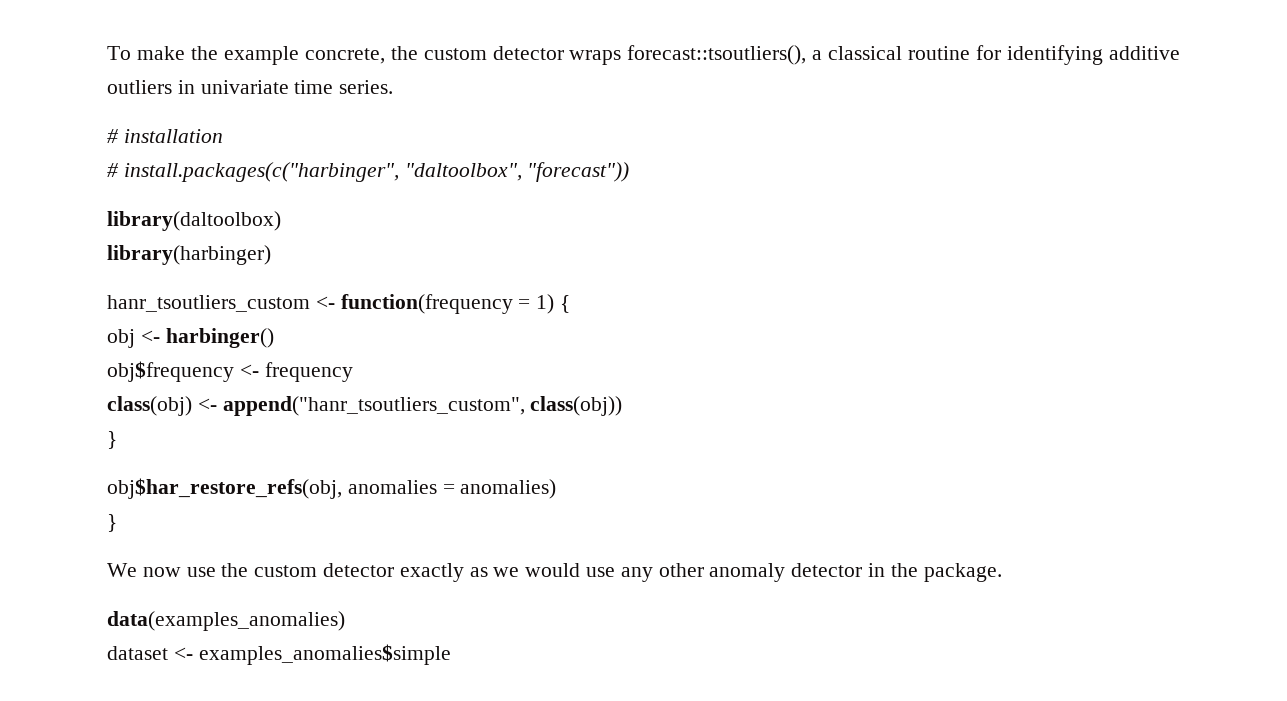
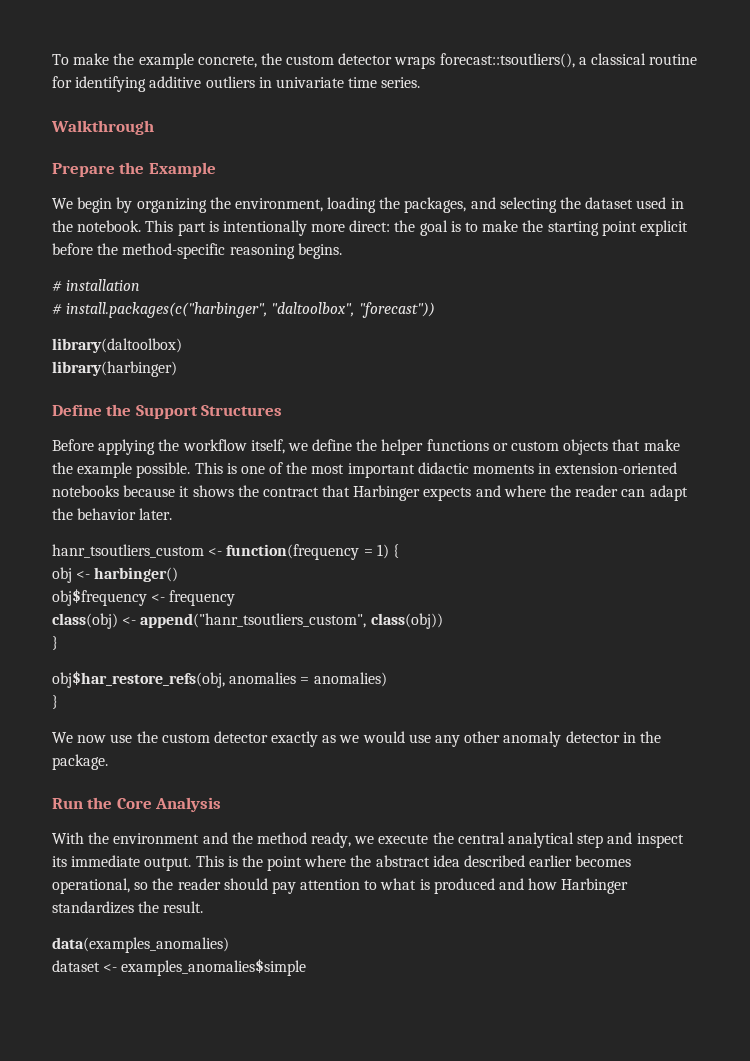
+ Walkthrough
+ Prepare the Example
+ We begin by organizing the environment, loading the packages, and selecting the dataset used in the notebook. This part is intentionally more direct: the goal is to make the starting point explicit before the method-specific reasoning begins.
+ Define the Support Structures
+ Before applying the workflow itself, we define the helper functions or custom objects that make the example possible. This is one of the most important didactic moments in extension-oriented notebooks because it shows the contract that Harbinger expects and where the reader can adapt the behavior later.
+ Run the Core Analysis
+ With the environment and the method ready, we execute the central analytical step and inspect its immediate output. This is the point where the abstract idea described earlier becomes operational, so the reader should pay attention to what is produced and how Harbinger standardizes the result.

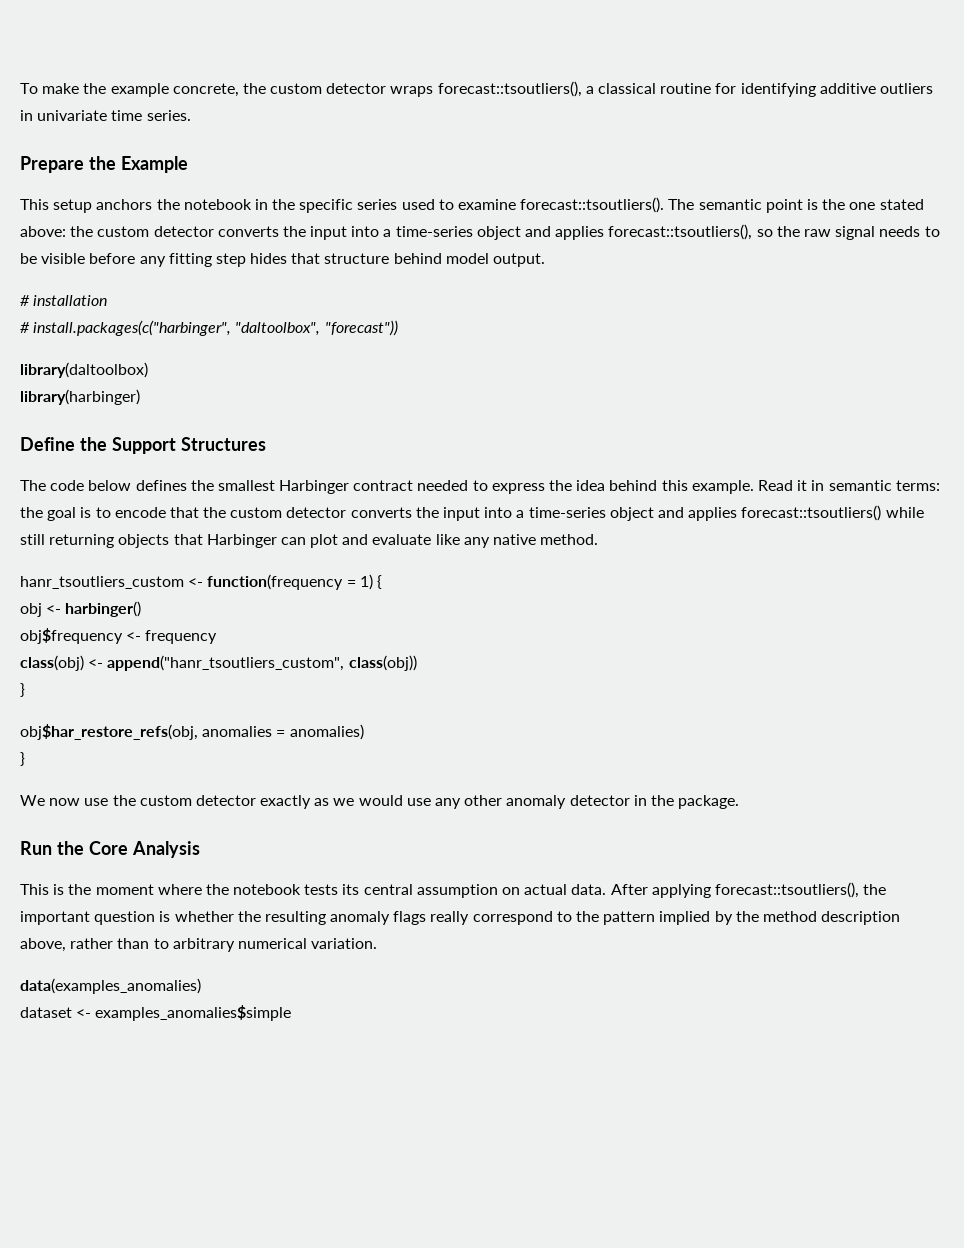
- Walkthrough
- We begin by organizing the environment, loading the packages, and selecting the dataset used in the notebook. This part is intentionally more direct: the goal is to make the starting point explicit before the method-specific reasoning begins.
+ This setup anchors the notebook in the specific series used to examine forecast::tsoutliers(). The semantic point is the one stated above: the custom detector converts the input into a time-series object and applies forecast::tsoutliers(), so the raw signal needs to be visible before any fitting step hides that structure behind model output.
- Before applying the workflow itself, we define the helper functions or custom objects that make the example possible. This is one of the most important didactic moments in extension-oriented notebooks because it shows the contract that Harbinger expects and where the reader can adapt the behavior later.
+ The code below defines the smallest Harbinger contract needed to express the idea behind this example. Read it in semantic terms: the goal is to encode that the custom detector converts the input into a time-series object and applies forecast::tsoutliers() while still returning objects that Harbinger can plot and evaluate like any native method.
- With the environment and the method ready, we execute the central analytical step and inspect its immediate output. This is the point where the abstract idea described earlier becomes operational, so the reader should pay attention to what is produced and how Harbinger standardizes the result.
+ This is the moment where the notebook tests its central assumption on actual data. After applying forecast::tsoutliers(), the important question is whether the resulting anomaly flags really correspond to the pattern implied by the method description above, rather than to arbitrary numerical variation.

